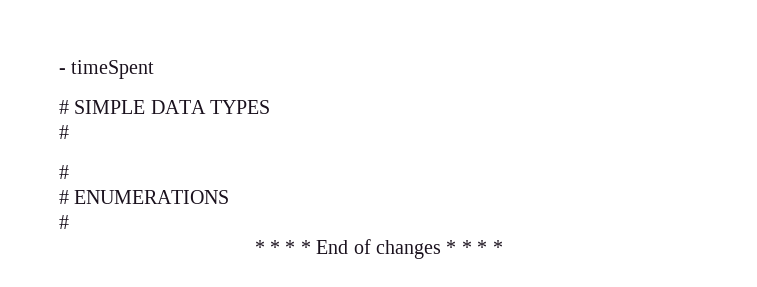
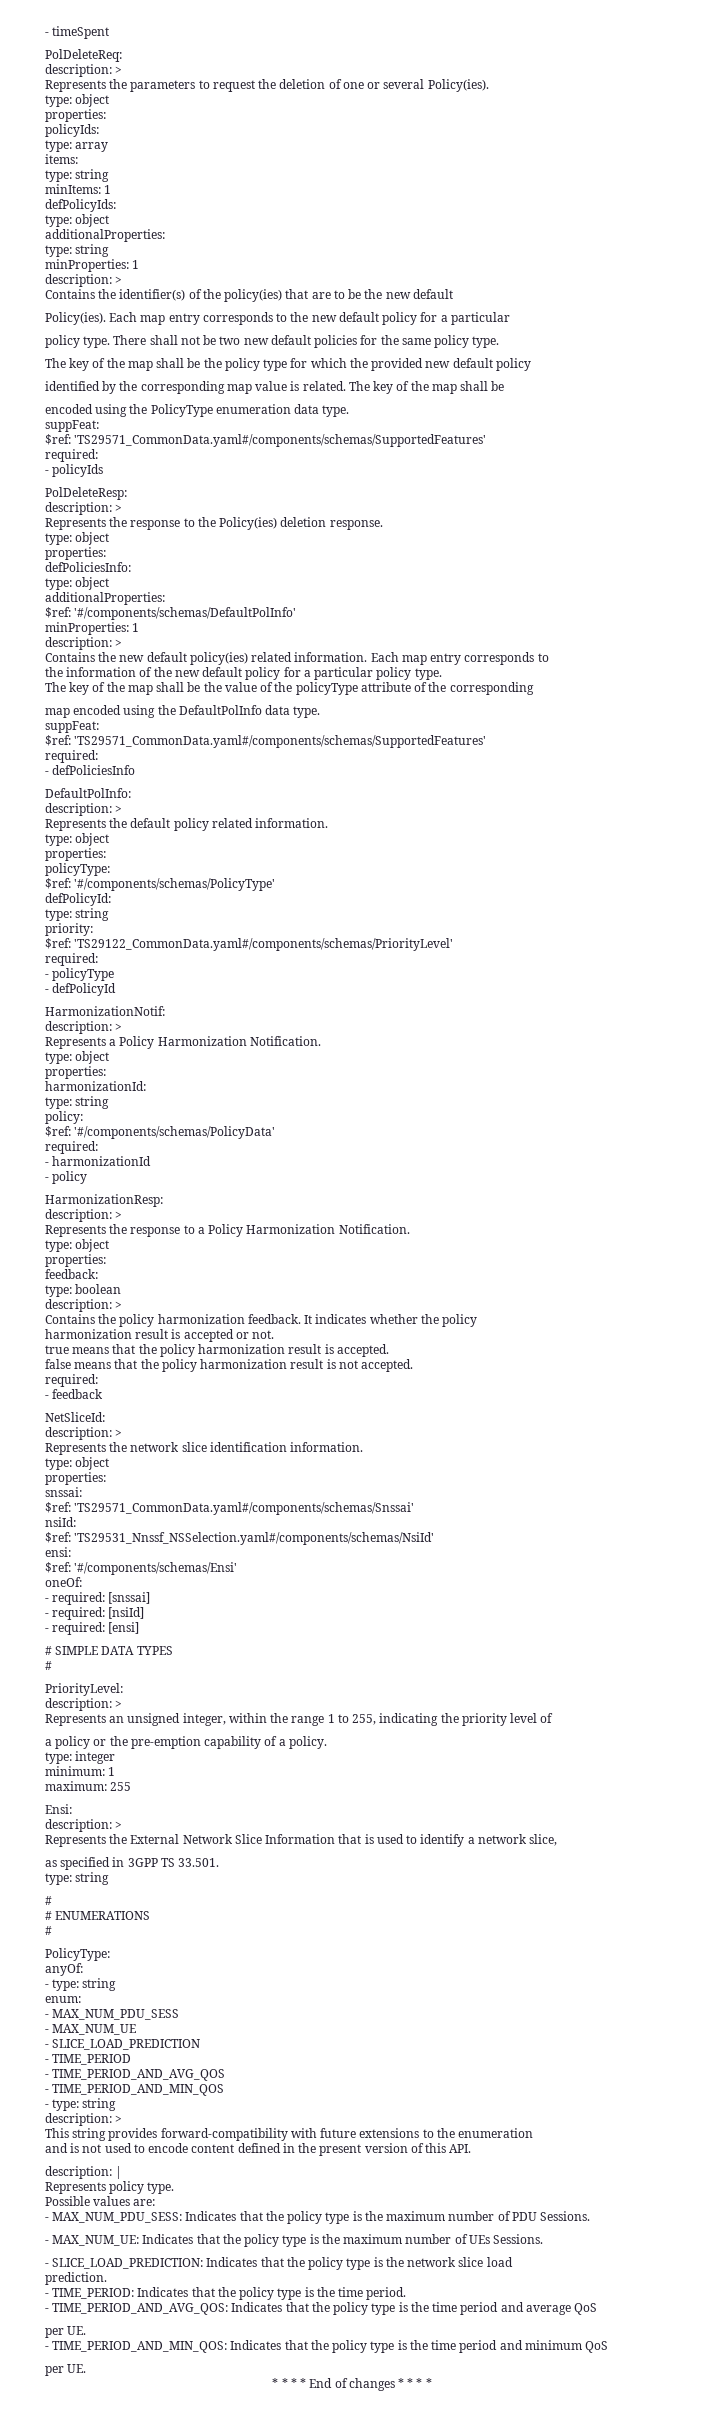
+ PolDeleteReq:
+ description: >
+ Represents the parameters to request the deletion of one or several Policy(ies).
+ type: object
+ properties:
+ policyIds:
+ type: array
+ items:
+ type: string
+ minItems: 1
+ defPolicyIds:
+ type: object
+ additionalProperties:
+ type: string
+ minProperties: 1
+ description: >
+ Contains the identifier(s) of the policy(ies) that are to be the new default
+ Policy(ies). Each map entry corresponds to the new default policy for a particular
+ policy type. There shall not be two new default policies for the same policy type.
+ The key of the map shall be the policy type for which the provided new default policy
+ identified by the corresponding map value is related. The key of the map shall be
+ encoded using the PolicyType enumeration data type.
+ suppFeat:
+ $ref: 'TS29571_CommonData.yaml#/components/schemas/SupportedFeatures'
+ required:
+ - policyIds
+ PolDeleteResp:
+ description: >
+ Represents the response to the Policy(ies) deletion response.
+ type: object
+ properties:
+ defPoliciesInfo:
+ type: object
+ additionalProperties:
+ $ref: '#/components/schemas/DefaultPolInfo'
+ minProperties: 1
+ description: >
+ Contains the new default policy(ies) related information. Each map entry corresponds to
+ the information of the new default policy for a particular policy type.
+ The key of the map shall be the value of the policyType attribute of the corresponding
+ map encoded using the DefaultPolInfo data type.
+ suppFeat:
+ $ref: 'TS29571_CommonData.yaml#/components/schemas/SupportedFeatures'
+ required:
+ - defPoliciesInfo
+ DefaultPolInfo:
+ description: >
+ Represents the default policy related information.
+ type: object
+ properties:
+ policyType:
+ $ref: '#/components/schemas/PolicyType'
+ defPolicyId:
+ type: string
+ priority:
+ $ref: 'TS29122_CommonData.yaml#/components/schemas/PriorityLevel'
+ required:
+ - policyType
+ - defPolicyId
+ HarmonizationNotif:
+ description: >
+ Represents a Policy Harmonization Notification.
+ type: object
+ properties:
+ harmonizationId:
+ type: string
+ policy:
+ $ref: '#/components/schemas/PolicyData'
+ required:
+ - harmonizationId
+ - policy
+ HarmonizationResp:
+ description: >
+ Represents the response to a Policy Harmonization Notification.
+ type: object
+ properties:
+ feedback:
+ type: boolean
+ description: >
+ Contains the policy harmonization feedback. It indicates whether the policy
+ harmonization result is accepted or not.
+ true means that the policy harmonization result is accepted.
+ false means that the policy harmonization result is not accepted.
+ required:
+ - feedback
+ NetSliceId:
+ description: >
+ Represents the network slice identification information.
+ type: object
+ properties:
+ snssai:
+ $ref: 'TS29571_CommonData.yaml#/components/schemas/Snssai'
+ nsiId:
+ $ref: 'TS29531_Nnssf_NSSelection.yaml#/components/schemas/NsiId'
+ ensi:
+ $ref: '#/components/schemas/Ensi'
+ oneOf:
+ - required: [snssai]
+ - required: [nsiId]
+ - required: [ensi]
  # SIMPLE DATA TYPES
  #
+ PriorityLevel:
+ description: >
+ Represents an unsigned integer, within the range 1 to 255, indicating the priority level of
+ a policy or the pre-emption capability of a policy.
+ type: integer
+ minimum: 1
+ maximum: 255
+ Ensi:
+ description: >
+ Represents the External Network Slice Information that is used to identify a network slice,
+ as specified in 3GPP TS 33.501.
+ type: string
  #
  # ENUMERATIONS
  #
+ PolicyType:
+ anyOf:
+ - type: string
+ enum:
+ - MAX_NUM_PDU_SESS
+ - MAX_NUM_UE
+ - SLICE_LOAD_PREDICTION
+ - TIME_PERIOD
+ - TIME_PERIOD_AND_AVG_QOS
+ - TIME_PERIOD_AND_MIN_QOS
+ - type: string
+ description: >
+ This string provides forward-compatibility with future extensions to the enumeration
+ and is not used to encode content defined in the present version of this API.
+ description: |
+ Represents policy type.
+ Possible values are:
+ - MAX_NUM_PDU_SESS: Indicates that the policy type is the maximum number of PDU Sessions.
+ - MAX_NUM_UE: Indicates that the policy type is the maximum number of UEs Sessions.
+ - SLICE_LOAD_PREDICTION: Indicates that the policy type is the network slice load
+ prediction.
+ - TIME_PERIOD: Indicates that the policy type is the time period.
+ - TIME_PERIOD_AND_AVG_QOS: Indicates that the policy type is the time period and average QoS
+ per UE.
+ - TIME_PERIOD_AND_MIN_QOS: Indicates that the policy type is the time period and minimum QoS
+ per UE.

